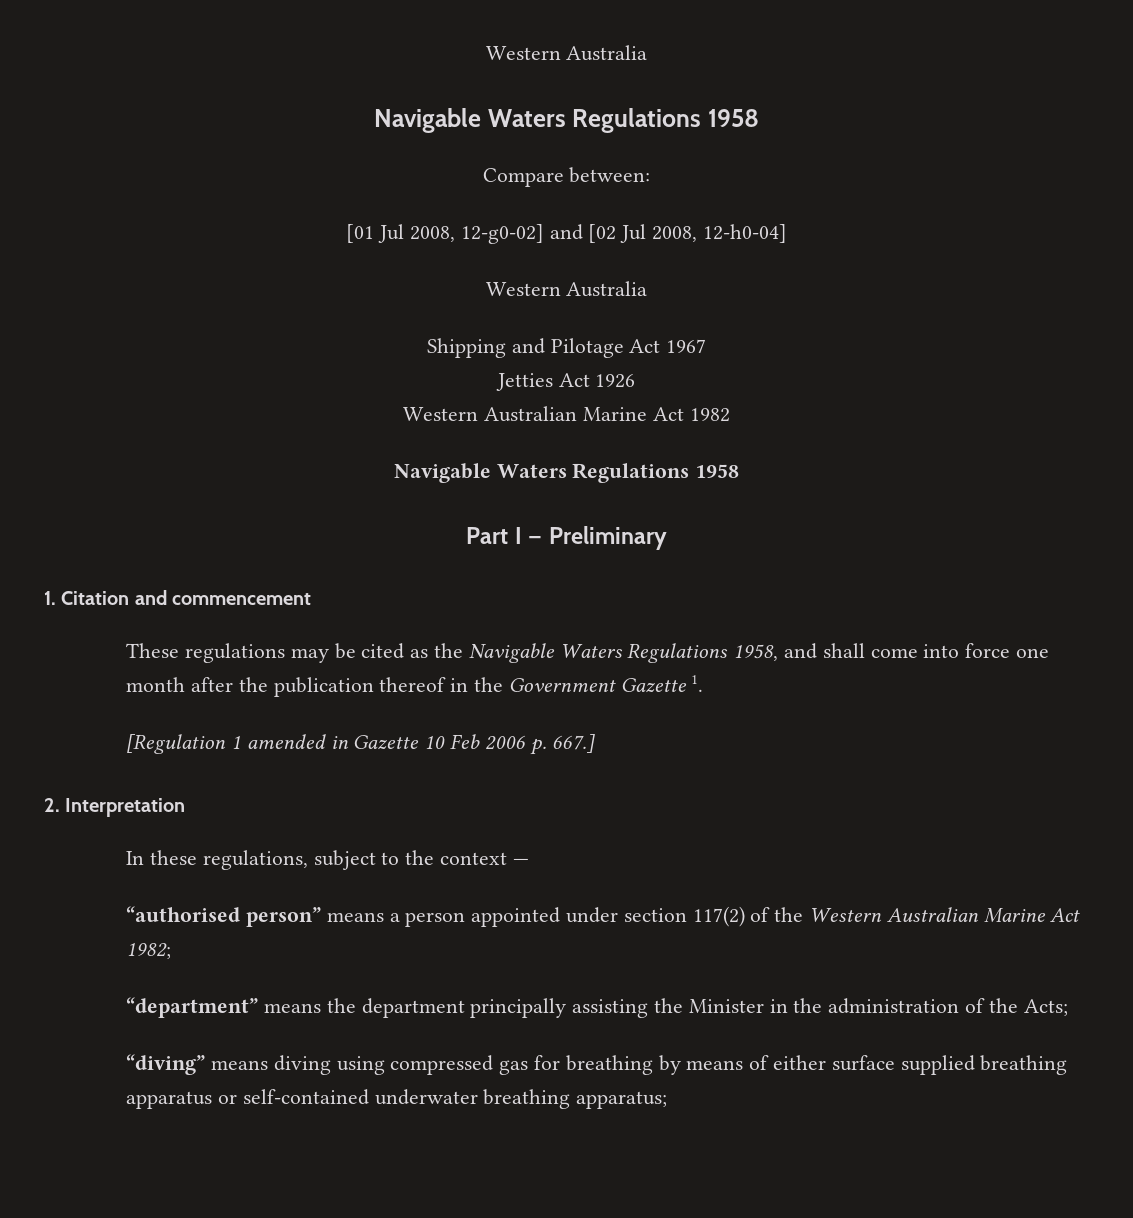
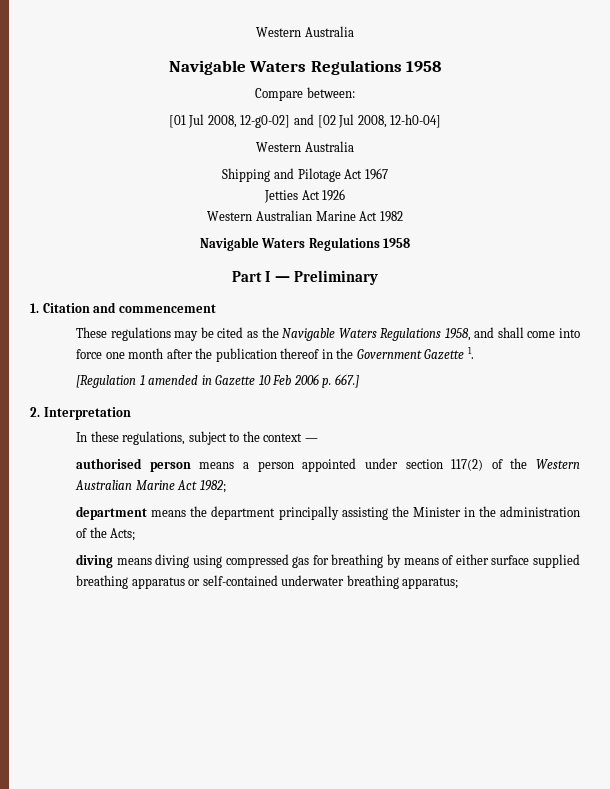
- “authorised person” means a person appointed under section 117(2) of the Western Australian Marine Act 1982;
+ authorised person means a person appointed under section 117(2) of the Western Australian Marine Act 1982;
- “department” means the department principally assisting the Minister in the administration of the Acts;
+ department means the department principally assisting the Minister in the administration of the Acts;
- “diving” means diving using compressed gas for breathing by means of either surface supplied breathing apparatus or self-contained underwater breathing apparatus;
+ diving means diving using compressed gas for breathing by means of either surface supplied breathing apparatus or self-contained underwater breathing apparatus;

